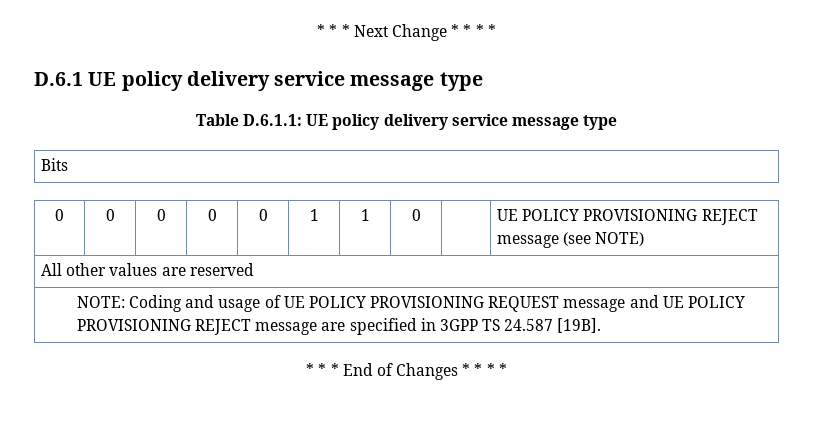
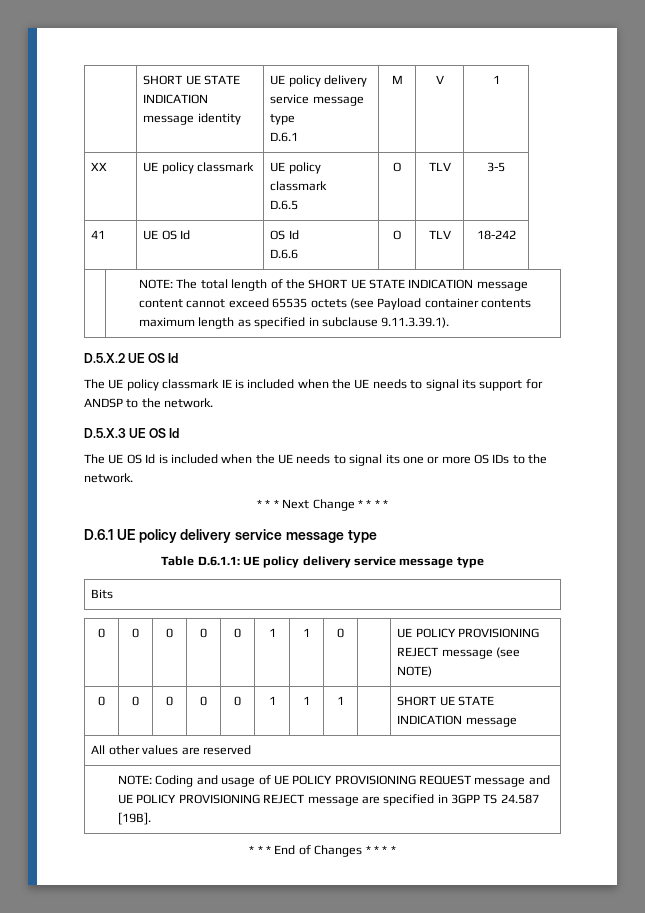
+ | SHORT UE STATE INDICATION message identity | UE policy delivery service message type
+ D.6.1 | M | V | 1
+ XX | UE policy classmark | UE policy classmark
+ D.6.5 | O | TLV | 3-5
+ 41 | UE OS Id | OS Id
+ D.6.6 | O | TLV | 18-242
+ | NOTE: The total length of the SHORT UE STATE INDICATION message content cannot exceed 65535 octets (see Payload container contents maximum length as specified in subclause 9.11.3.39.1).
+ D.5.X.2 UE OS Id
+ The UE policy classmark IE is included when the UE needs to signal its support for ANDSP to the network.
+ D.5.X.3 UE OS Id
+ The UE OS Id is included when the UE needs to signal its one or more OS IDs to the network.
+ 0 | 0 | 0 | 0 | 0 | 1 | 1 | 1 | | SHORT UE STATE INDICATION message

